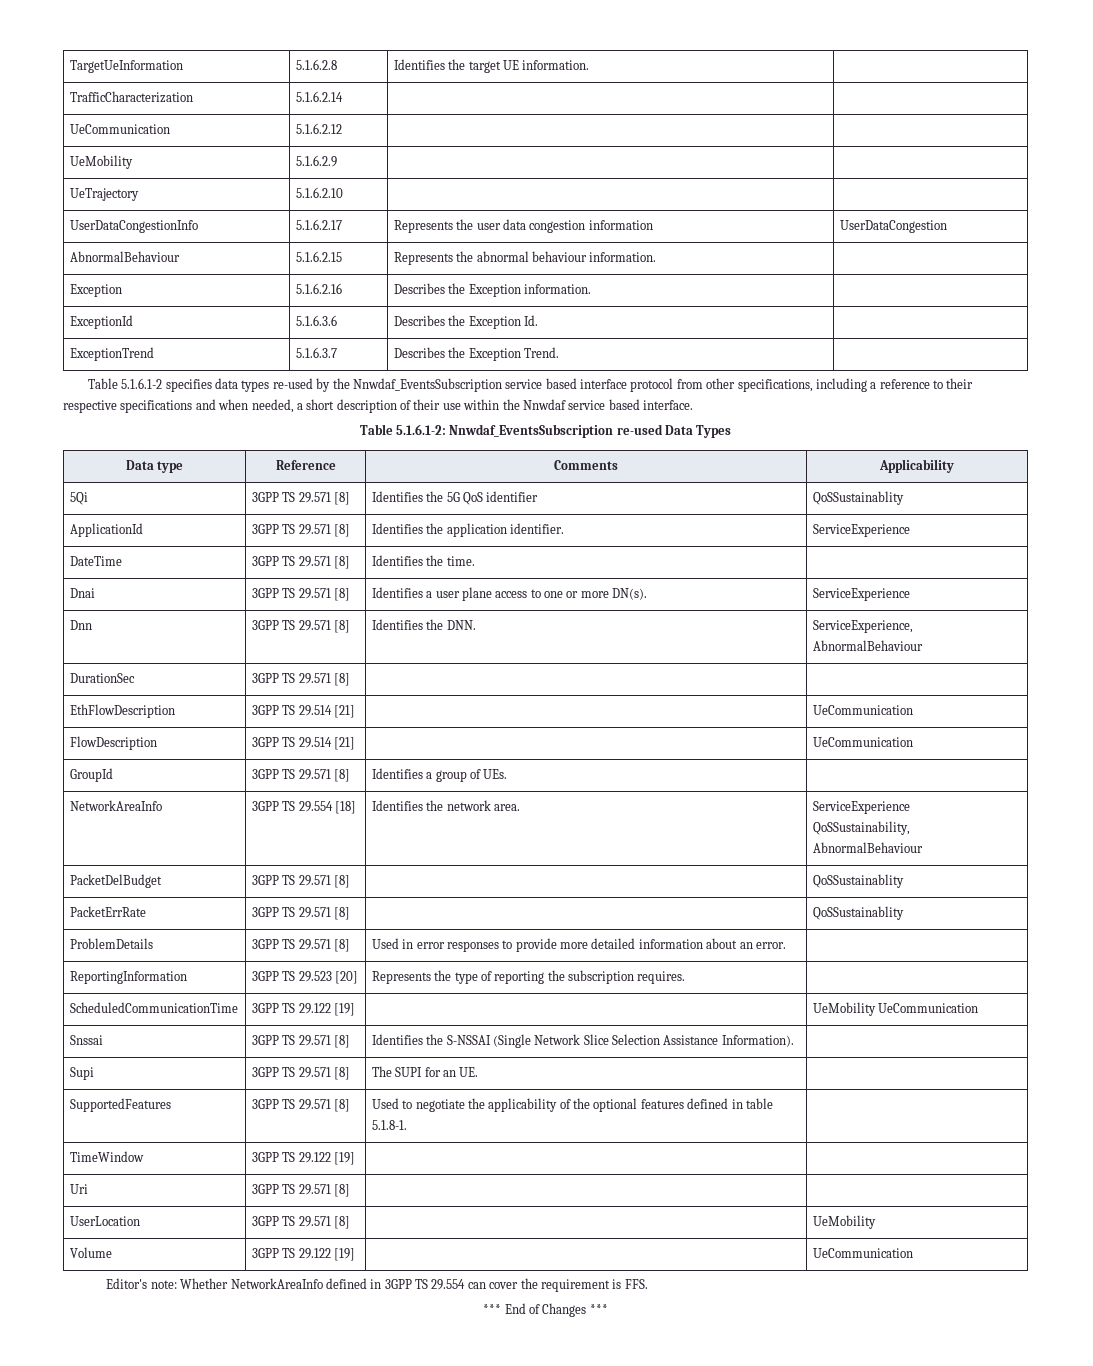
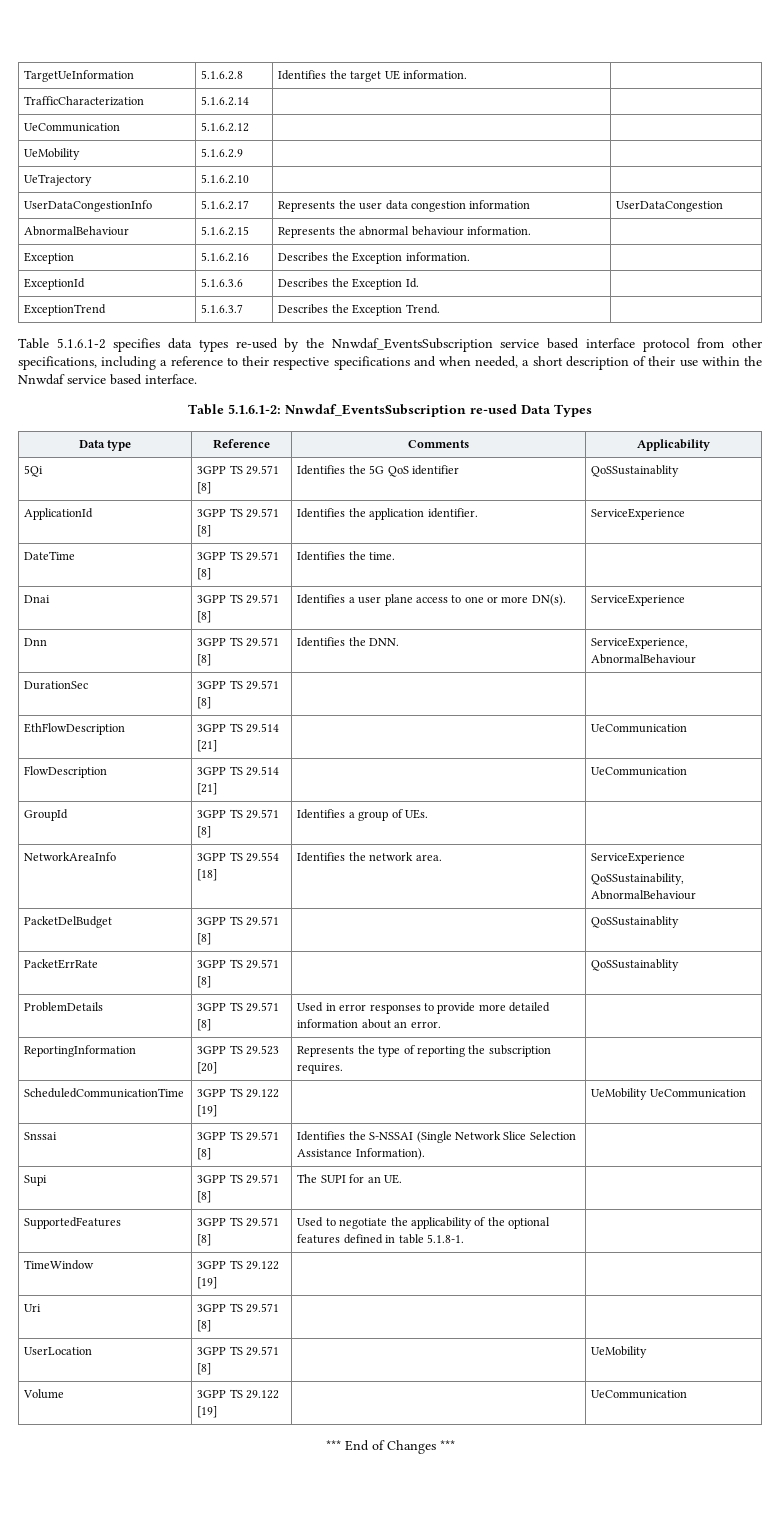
- Editor's note: Whether NetworkAreaInfo defined in 3GPP TS 29.554 can cover the requirement is FFS.

